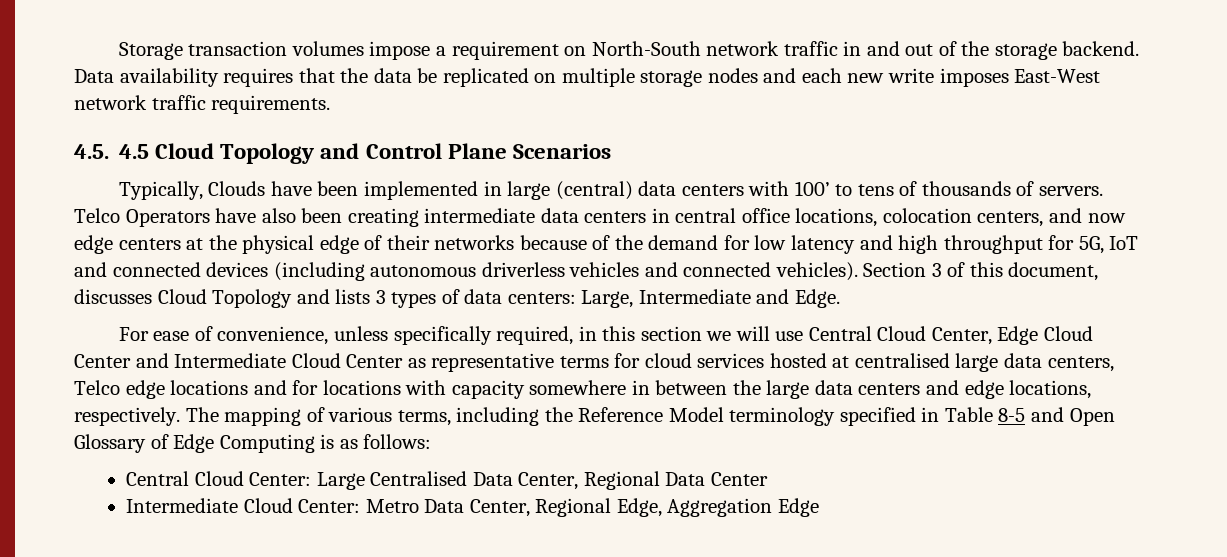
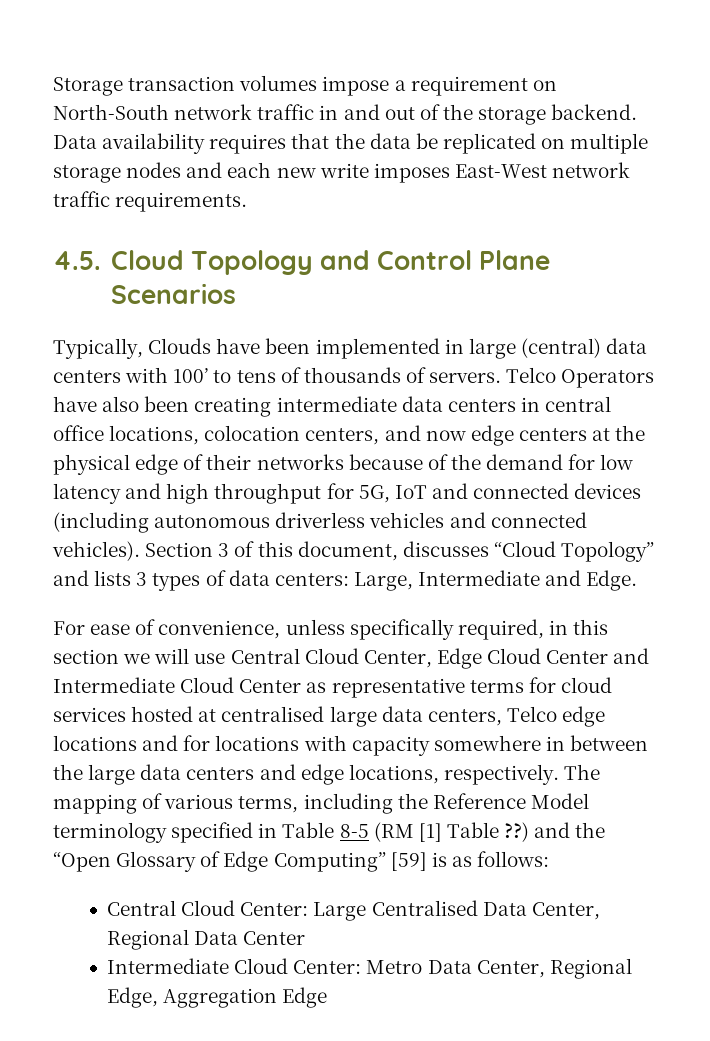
- 4.5. 4.5 Cloud Topology and Control Plane Scenarios
+ 4.5. Cloud Topology and Control Plane Scenarios
- Section 3 of this document, discusses Cloud Topology and lists 3 types of data centers: Large, Intermediate and Edge.
+ Section 3 of this document, discusses “Cloud Topology” and lists 3 types of data centers: Large, Intermediate and Edge.
- The mapping of various terms, including the Reference Model terminology specified in Table 8-5 and Open Glossary of Edge Computing is as follows:
+ The mapping of various terms, including the Reference Model terminology specified in Table 8-5 (RM [1] Table ??) and the “Open Glossary of Edge Computing” [59] is as follows:

